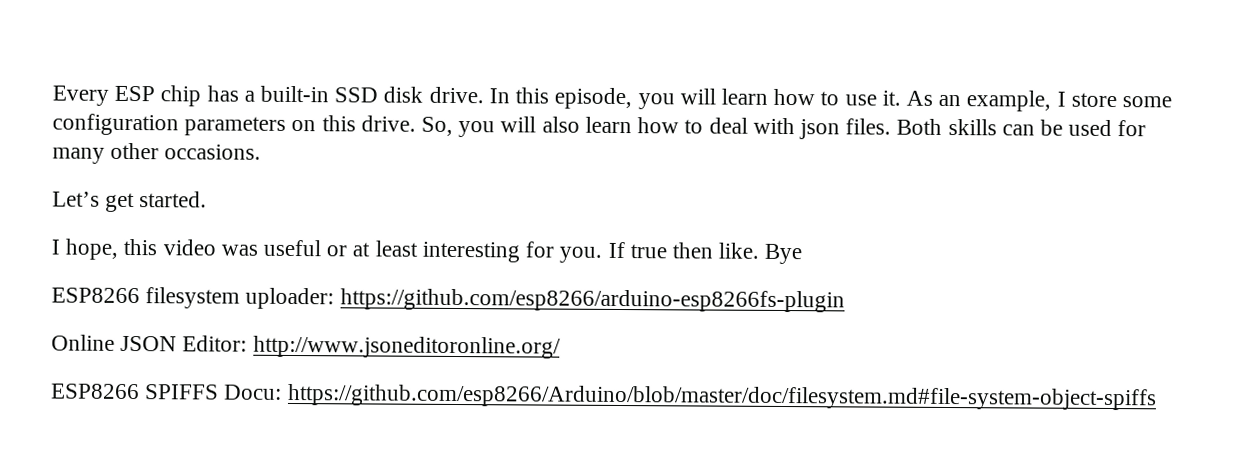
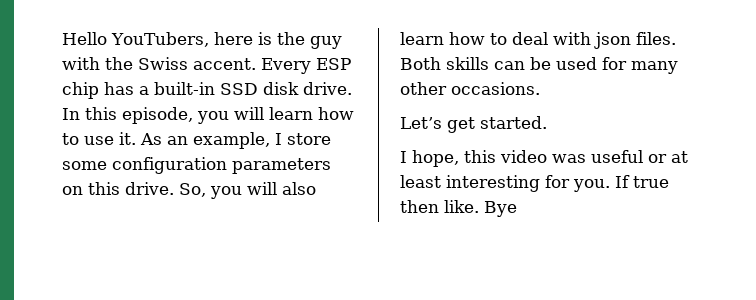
+ Hello YouTubers, here is the guy with the Swiss accent.
- ESP8266 filesystem uploader: https://github.com/esp8266/arduino-esp8266fs-plugin
- Online JSON Editor: http://www.jsoneditoronline.org/
- ESP8266 SPIFFS Docu: https://github.com/esp8266/Arduino/blob/master/doc/filesystem.md#file-system-object-spiffs

